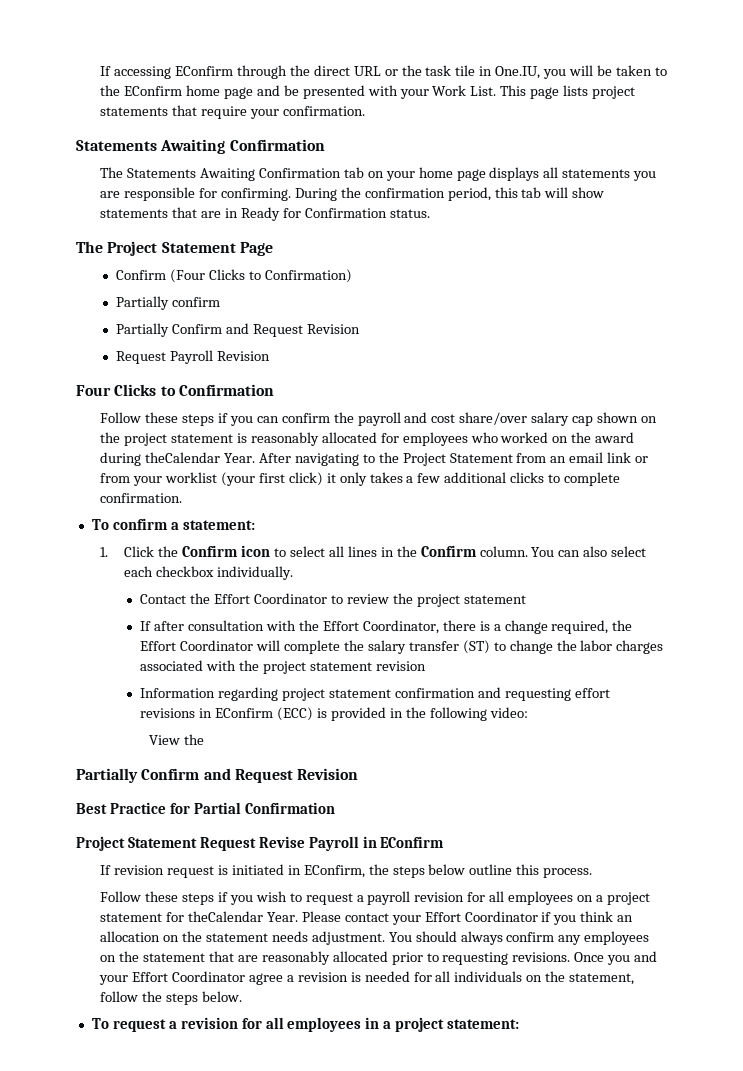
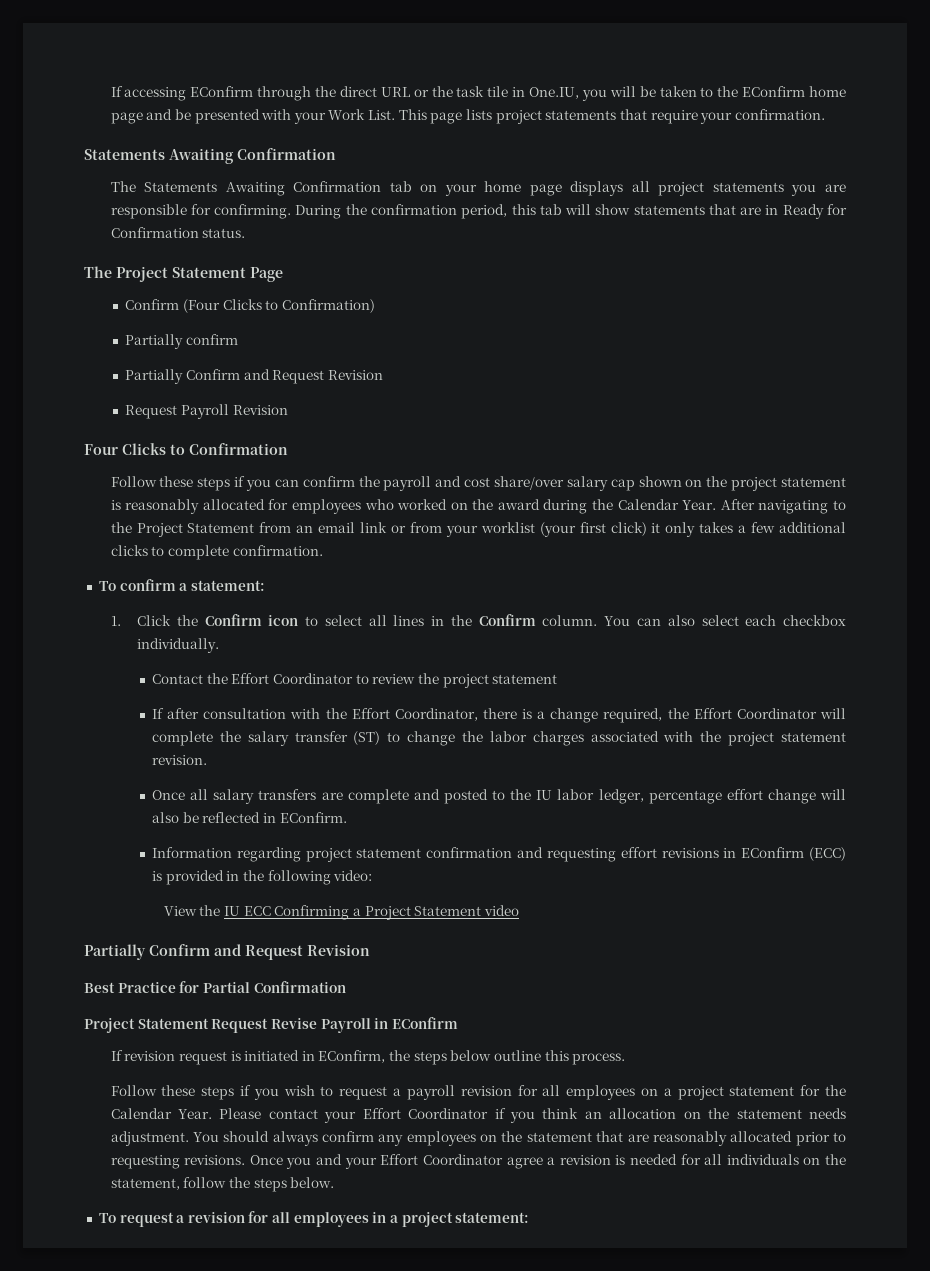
- The Statements Awaiting Confirmation tab on your home page displays all statements you are responsible for confirming.
+ The Statements Awaiting Confirmation tab on your home page displays all project statements you are responsible for confirming.
- Follow these steps if you can confirm the payroll and cost share/over salary cap shown on the project statement is reasonably allocated for employees who worked on the award during theCalendar Year.
+ Follow these steps if you can confirm the payroll and cost share/over salary cap shown on the project statement is reasonably allocated for employees who worked on the award during the Calendar Year.
- If after consultation with the Effort Coordinator, there is a change required, the Effort Coordinator will complete the salary transfer (ST) to change the labor charges associated with the project statement revision
+ If after consultation with the Effort Coordinator, there is a change required, the Effort Coordinator will complete the salary transfer (ST) to change the labor charges associated with the project statement revision.
+ Once all salary transfers are complete and posted to the IU labor ledger, percentage effort change will also be reflected in EConfirm.
- View the
+ View the IU ECC Confirming a Project Statement video
- Follow these steps if you wish to request a payroll revision for all employees on a project statement for theCalendar Year.
+ Follow these steps if you wish to request a payroll revision for all employees on a project statement for the Calendar Year.

